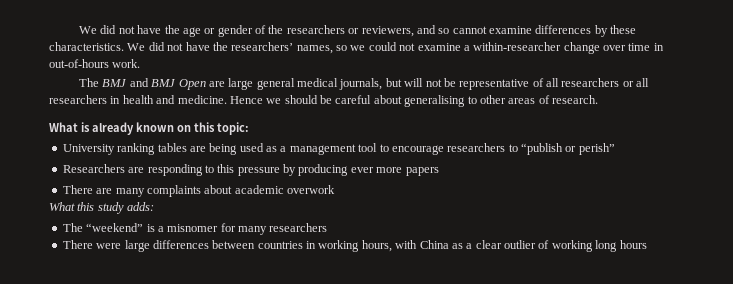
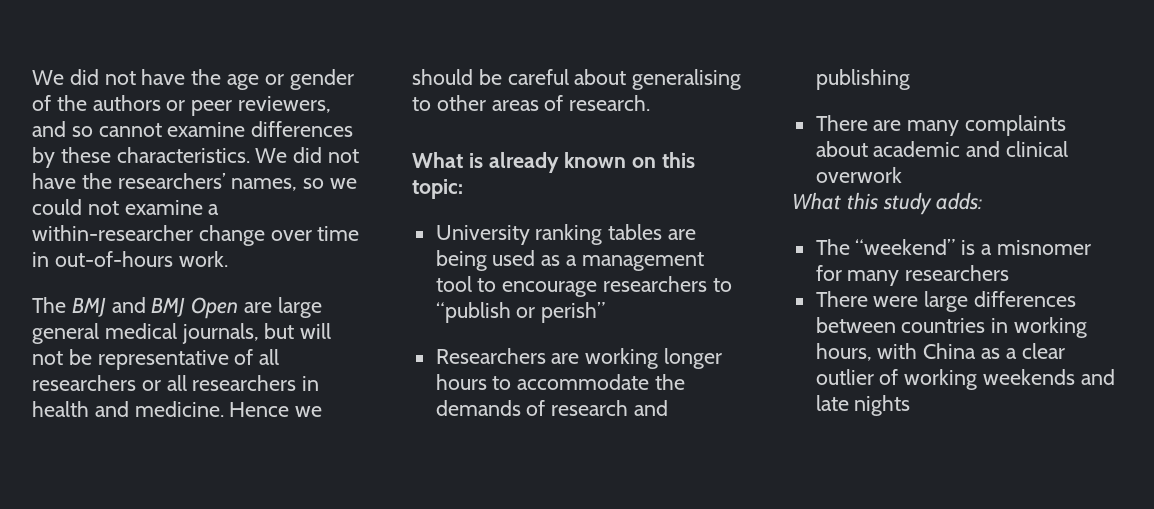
- We did not have the age or gender of the researchers or reviewers, and so cannot examine differences by these characteristics.
+ We did not have the age or gender of the authors or peer reviewers, and so cannot examine differences by these characteristics.
- Researchers are responding to this pressure by producing ever more papers
+ Researchers are working longer hours to accommodate the demands of research and publishing
- There are many complaints about academic overwork
+ There are many complaints about academic and clinical overwork
- There were large differences between countries in working hours, with China as a clear outlier of working long hours
+ There were large differences between countries in working hours, with China as a clear outlier of working weekends and late nights

